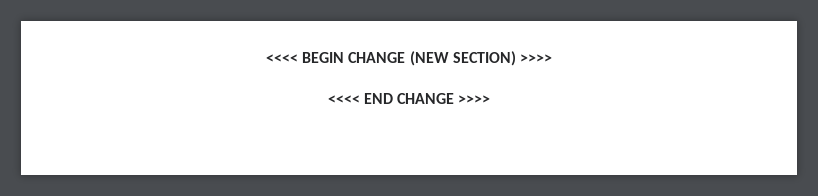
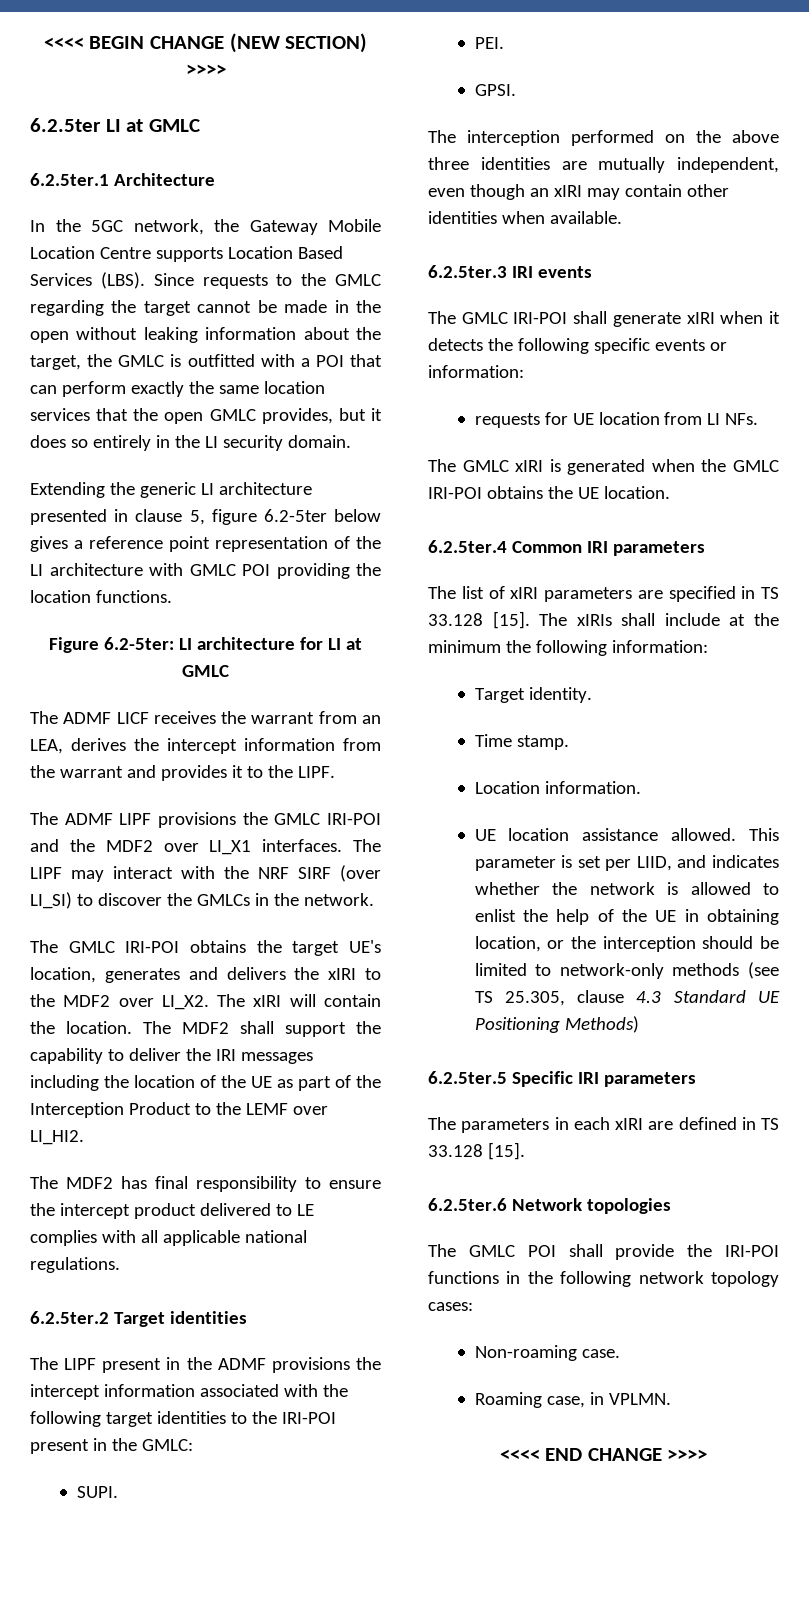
+ 6.2.5ter LI at GMLC
+ 6.2.5ter.1 Architecture
+ In the 5GC network, the Gateway Mobile Location Centre supports Location Based Services (LBS). Since requests to the GMLC regarding the target cannot be made in the open without leaking information about the target, the GMLC is outfitted with a POI that can perform exactly the same location services that the open GMLC provides, but it does so entirely in the LI security domain.
+ Extending the generic LI architecture presented in clause 5, figure 6.2-5ter below gives a reference point representation of the LI architecture with GMLC POI providing the location functions.
+ Figure 6.2-5ter: LI architecture for LI at GMLC
+ The ADMF LICF receives the warrant from an LEA, derives the intercept information from the warrant and provides it to the LIPF.
+ The ADMF LIPF provisions the GMLC IRI-POI and the MDF2 over LI_X1 interfaces. The LIPF may interact with the NRF SIRF (over LI_SI) to discover the GMLCs in the network.
+ The GMLC IRI-POI obtains the target UE's location, generates and delivers the xIRI to the MDF2 over LI_X2. The xIRI will contain the location. The MDF2 shall support the capability to deliver the IRI messages including the location of the UE as part of the Interception Product to the LEMF over LI_HI2.
+ The MDF2 has final responsibility to ensure the intercept product delivered to LE complies with all applicable national regulations.
+ 6.2.5ter.2 Target identities
+ The LIPF present in the ADMF provisions the intercept information associated with the following target identities to the IRI-POI present in the GMLC:
+ SUPI.
+ PEI.
+ GPSI.
+ The interception performed on the above three identities are mutually independent, even though an xIRI may contain other identities when available.
+ 6.2.5ter.3 IRI events
+ The GMLC IRI-POI shall generate xIRI when it detects the following specific events or information:
+ requests for UE location from LI NFs.
+ The GMLC xIRI is generated when the GMLC IRI-POI obtains the UE location.
+ 6.2.5ter.4 Common IRI parameters
+ The list of xIRI parameters are specified in TS 33.128 [15]. The xIRIs shall include at the minimum the following information:
+ Target identity.
+ Time stamp.
+ Location information.
+ UE location assistance allowed. This parameter is set per LIID, and indicates whether the network is allowed to enlist the help of the UE in obtaining location, or the interception should be limited to network-only methods (see TS 25.305, clause 4.3 Standard UE Positioning Methods)
+ 6.2.5ter.5 Specific IRI parameters
+ The parameters in each xIRI are defined in TS 33.128 [15].
+ 6.2.5ter.6 Network topologies
+ The GMLC POI shall provide the IRI-POI functions in the following network topology cases:
+ Non-roaming case.
+ Roaming case, in VPLMN.

